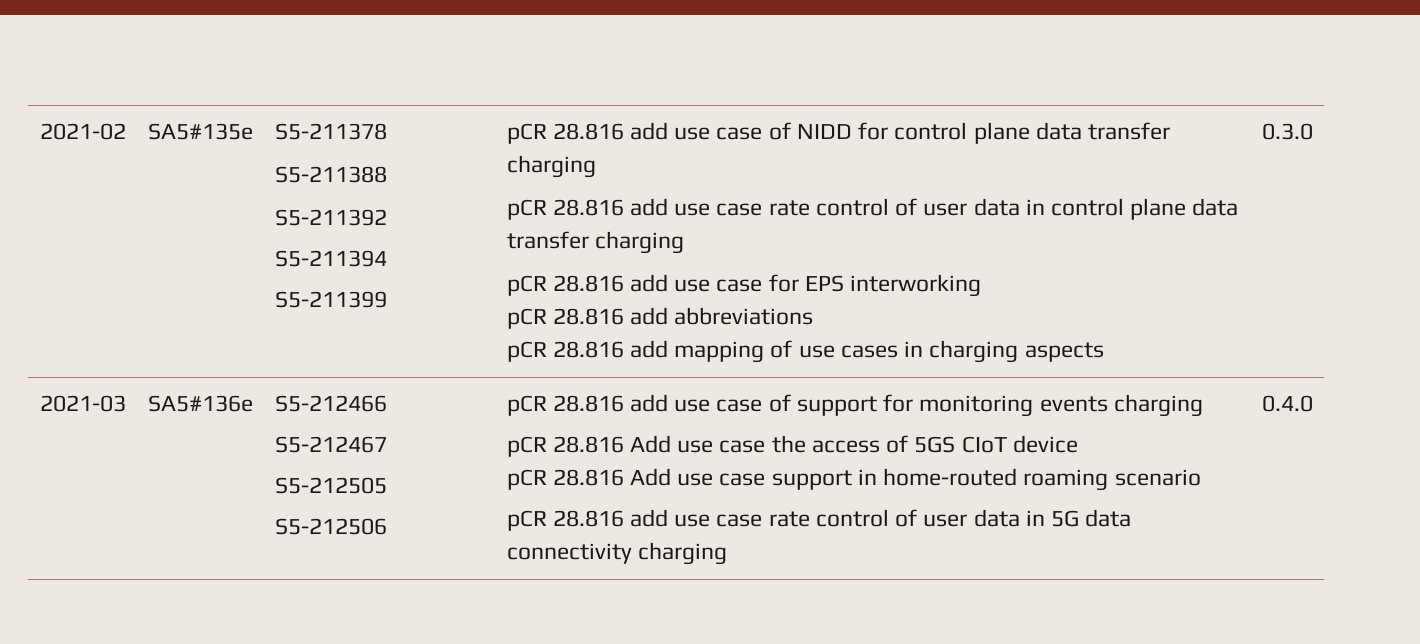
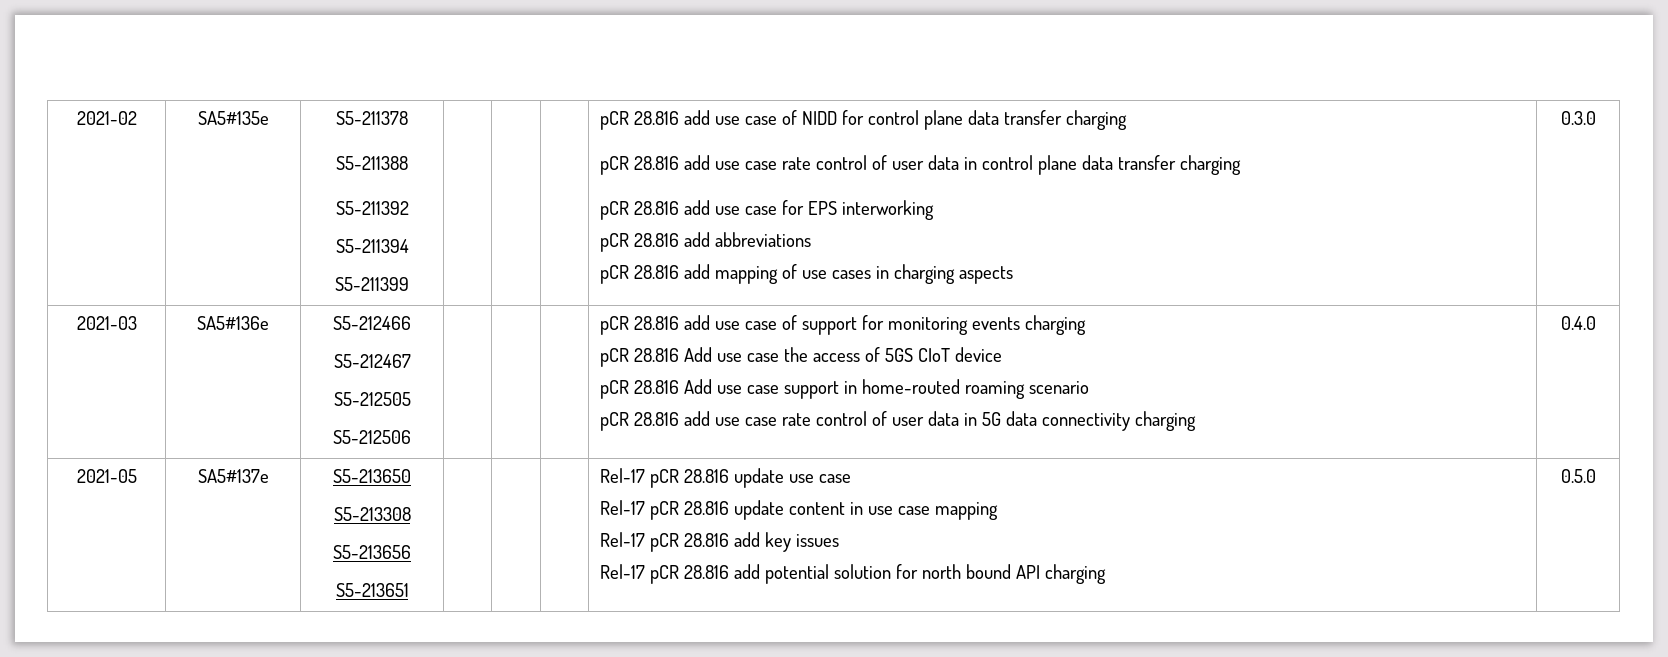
+ 2021-05 | SA5#137e | S5-213650
+ S5-213308
+ S5-213656
+ S5-213651 | | | | Rel-17 pCR 28.816 update use case
+ Rel-17 pCR 28.816 update content in use case mapping
+ Rel-17 pCR 28.816 add key issues
+ Rel-17 pCR 28.816 add potential solution for north bound API charging | 0.5.0

